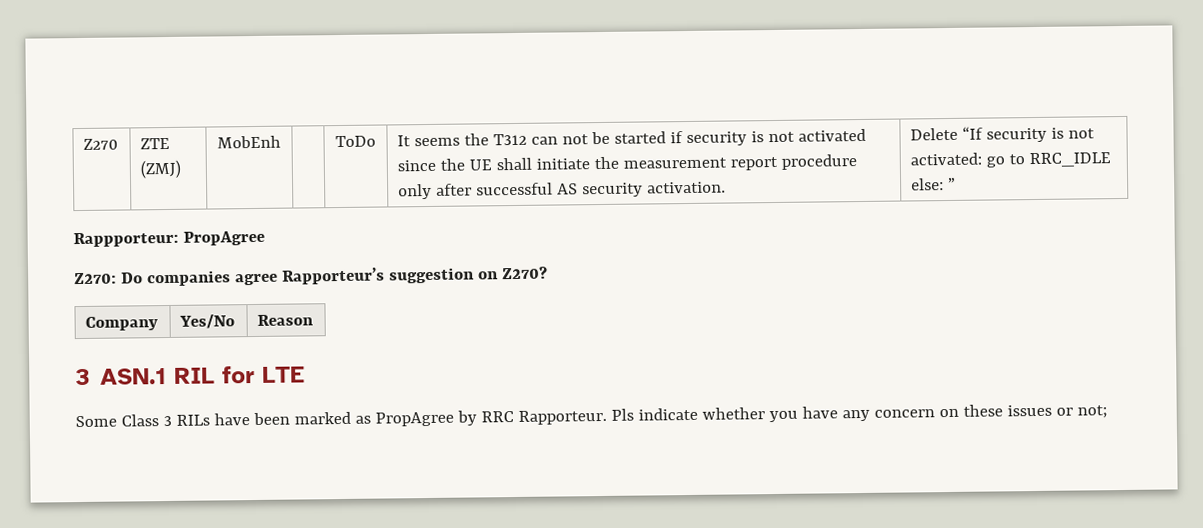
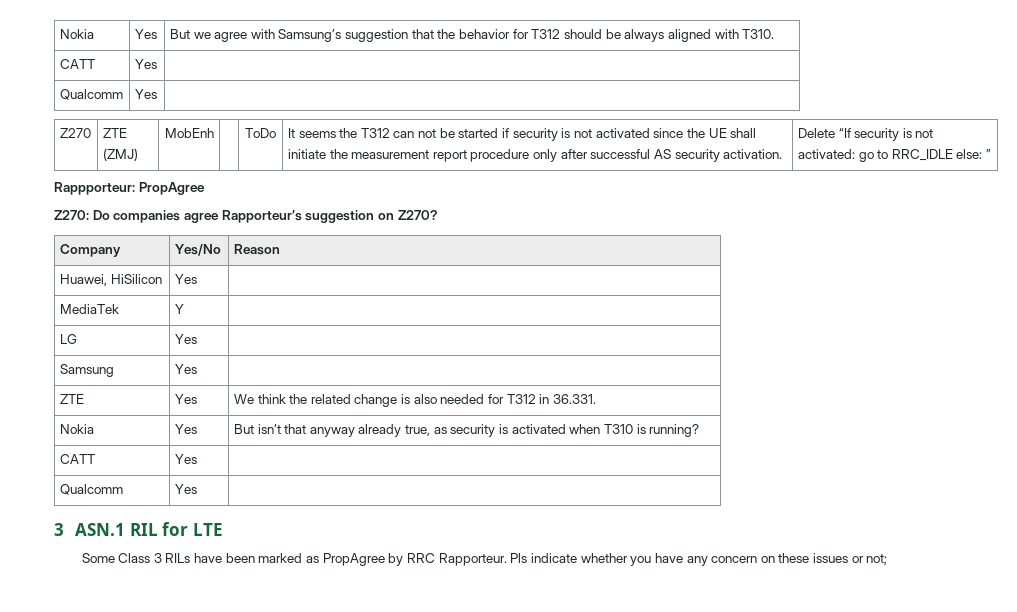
+ Nokia | Yes | But we agree with Samsung’s suggestion that the behavior for T312 should be always aligned with T310.
+ CATT | Yes |
+ Qualcomm | Yes |
+ Huawei, HiSilicon | Yes |
+ MediaTek | Y |
+ LG | Yes |
+ Samsung | Yes |
+ ZTE | Yes | We think the related change is also needed for T312 in 36.331.
+ Nokia | Yes | But isn’t that anyway already true, as security is activated when T310 is running?
+ CATT | Yes |
+ Qualcomm | Yes |

